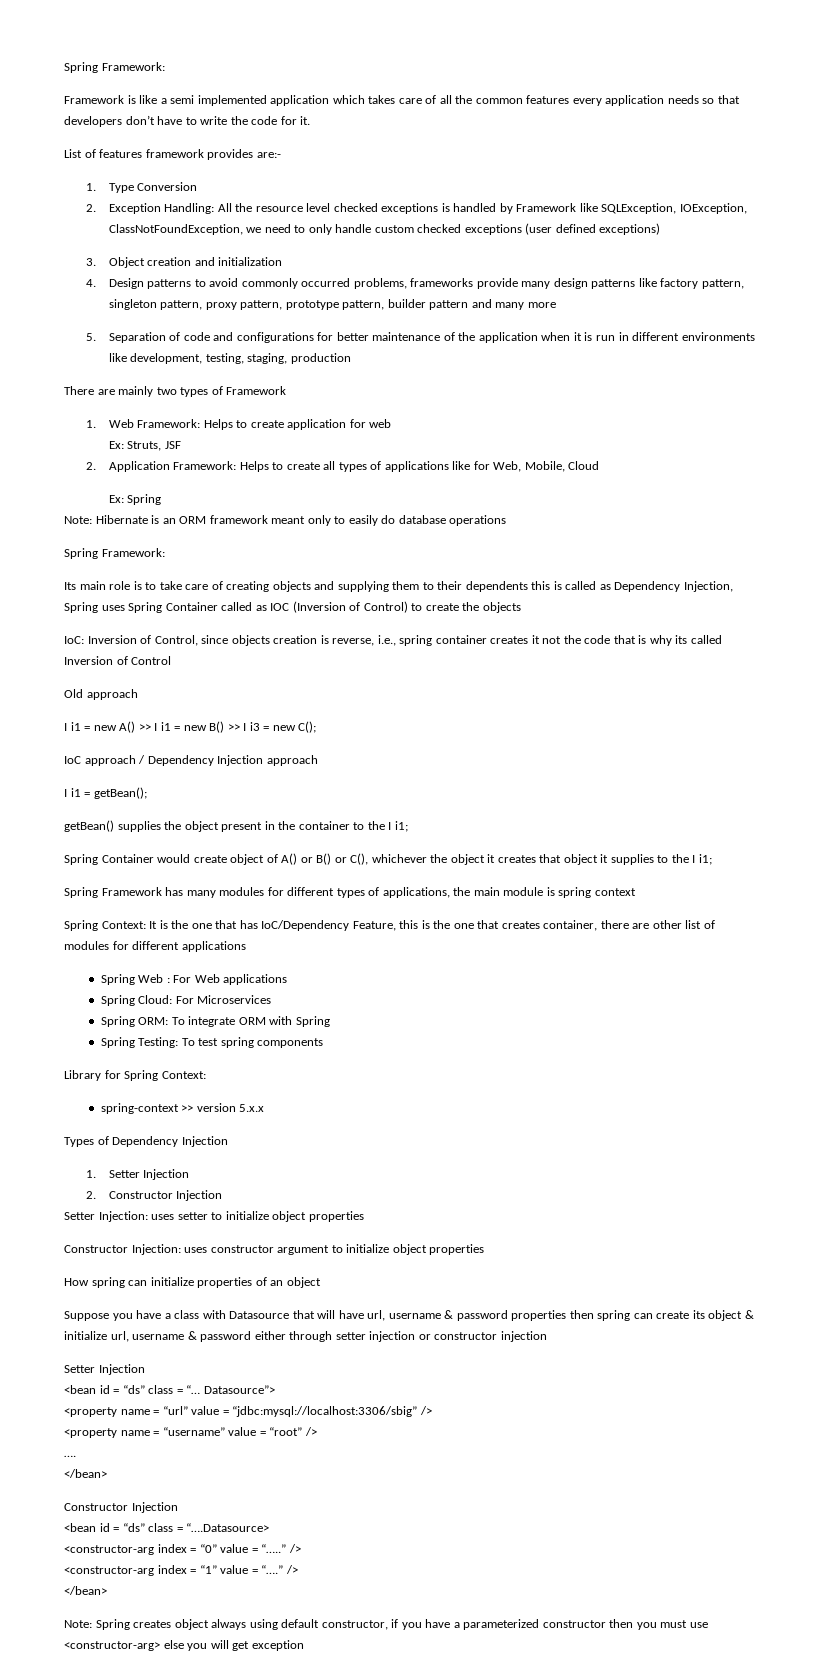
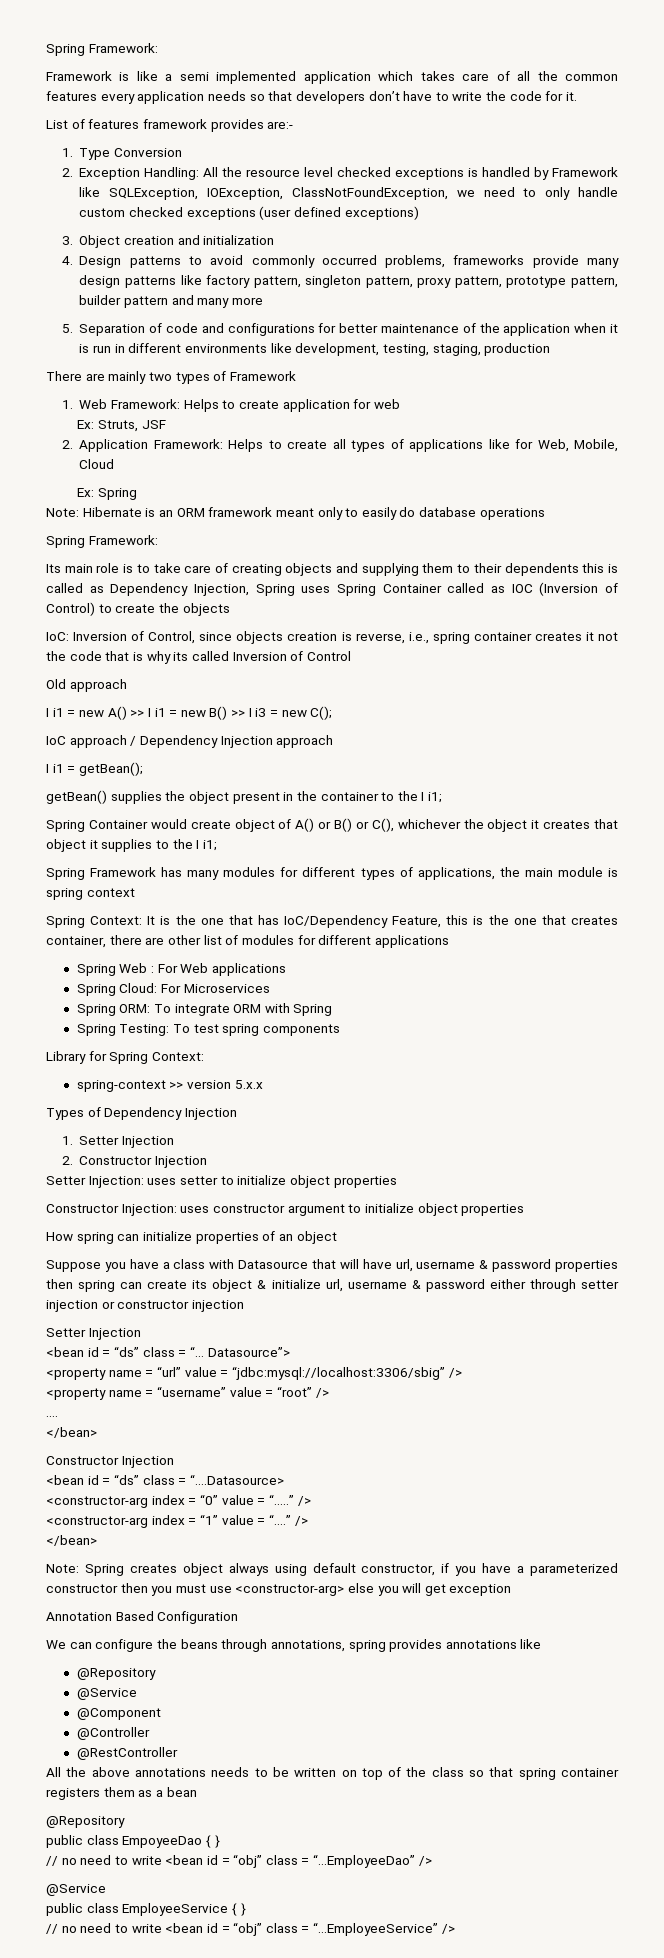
+ Annotation Based Configuration
+ We can configure the beans through annotations, spring provides annotations like
+ @Repository
+ @Service
+ @Component
+ @Controller
+ @RestController
+ All the above annotations needs to be written on top of the class so that spring container registers them as a bean
+ @Repository
+ public class EmpoyeeDao { }
+ // no need to write <bean id = “obj” class = “…EmployeeDao” />
+ @Service
+ public class EmployeeService { }
+ // no need to write <bean id = “obj” class = “…EmployeeService” />

